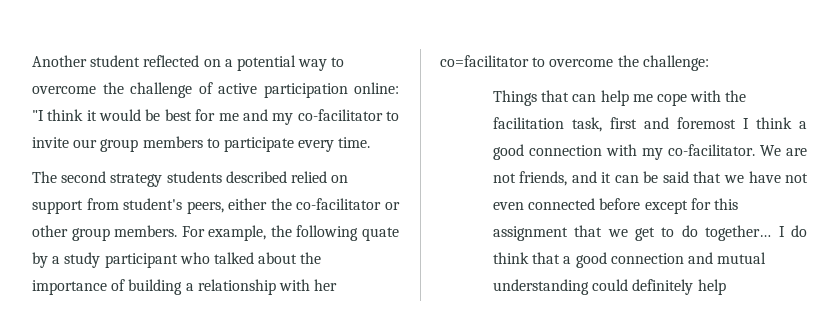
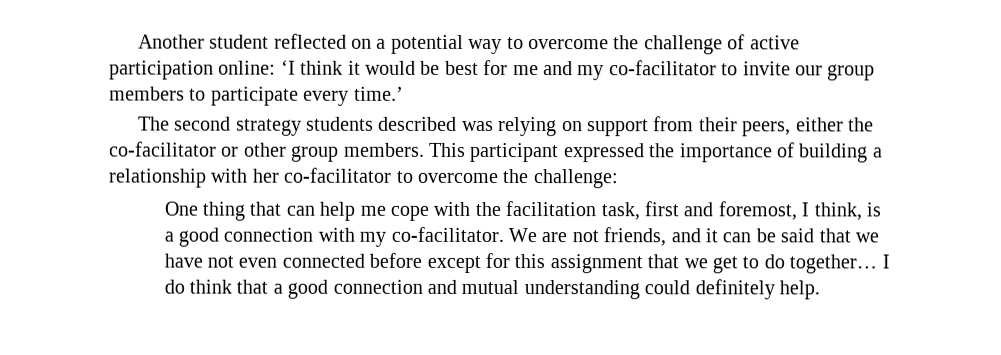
- Another student reflected on a potential way to overcome the challenge of active participation online: "I think it would be best for me and my co-facilitator to invite our group members to participate every time.
+ Another student reflected on a potential way to overcome the challenge of active participation online: ‘I think it would be best for me and my co-facilitator to invite our group members to participate every time.’
- The second strategy students described relied on support from student's peers, either the co-facilitator or other group members.
+ The second strategy students described was relying on support from their peers, either the co-facilitator or other group members.
- For example, the following quate by a study participant who talked about the importance of building a relationship with her co=facilitator to overcome the challenge:
+ This participant expressed the importance of building a relationship with her co-facilitator to overcome the challenge:
- Things that can help me cope with the facilitation task, first and foremost I think a good connection with my co-facilitator.
+ One thing that can help me cope with the facilitation task, first and foremost, I think, is a good connection with my co-facilitator.
- I do think that a good connection and mutual understanding could definitely help
+ I do think that a good connection and mutual understanding could definitely help.

